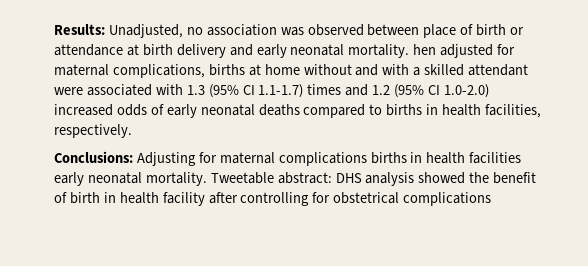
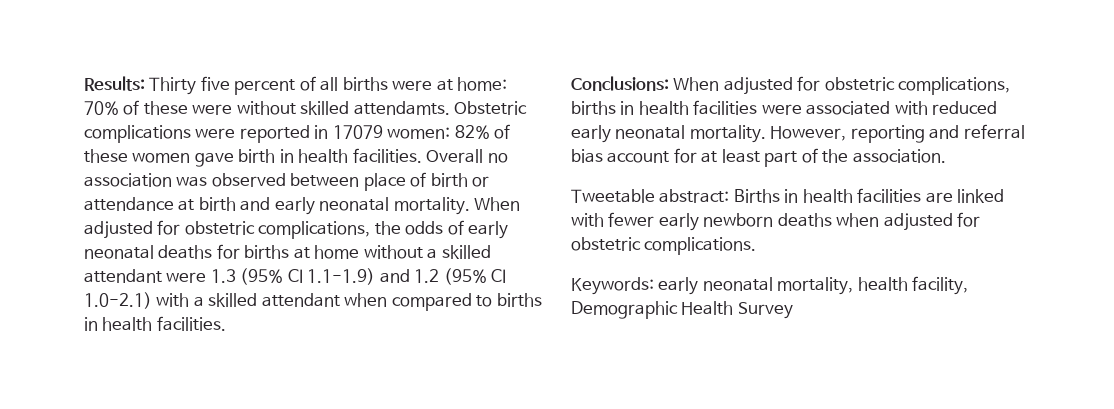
- Results: Unadjusted, no association was observed between place of birth or attendance at birth delivery and early neonatal mortality. hen adjusted for maternal complications, births at home without and with a skilled attendant were associated with 1.3 (95% CI 1.1-1.7) times and 1.2 (95% CI 1.0-2.0) increased odds of early neonatal deaths compared to births in health facilities, respectively.
+ Results: Thirty five percent of all births were at home: 70% of these were without skilled attendamts. Obstetric complications were reported in 17079 women: 82% of these women gave birth in health facilities. Overall no association was observed between place of birth or attendance at birth and early neonatal mortality. When adjusted for obstetric complications, the odds of early neonatal deaths for births at home without a skilled attendant were 1.3 (95% CI 1.1-1.9) and 1.2 (95% CI 1.0-2.1) with a skilled attendant when compared to births in health facilities.
- Conclusions: Adjusting for maternal complications births in health facilities early neonatal mortality. Tweetable abstract: DHS analysis showed the benefit of birth in health facility after controlling for obstetrical complications
+ Conclusions: When adjusted for obstetric complications, births in health facilities were associated with reduced early neonatal mortality. However, reporting and referral bias account for at least part of the association.
+ Tweetable abstract: Births in health facilities are linked with fewer early newborn deaths when adjusted for obstetric complications.
+ Keywords: early neonatal mortality, health facility, Demographic Health Survey

